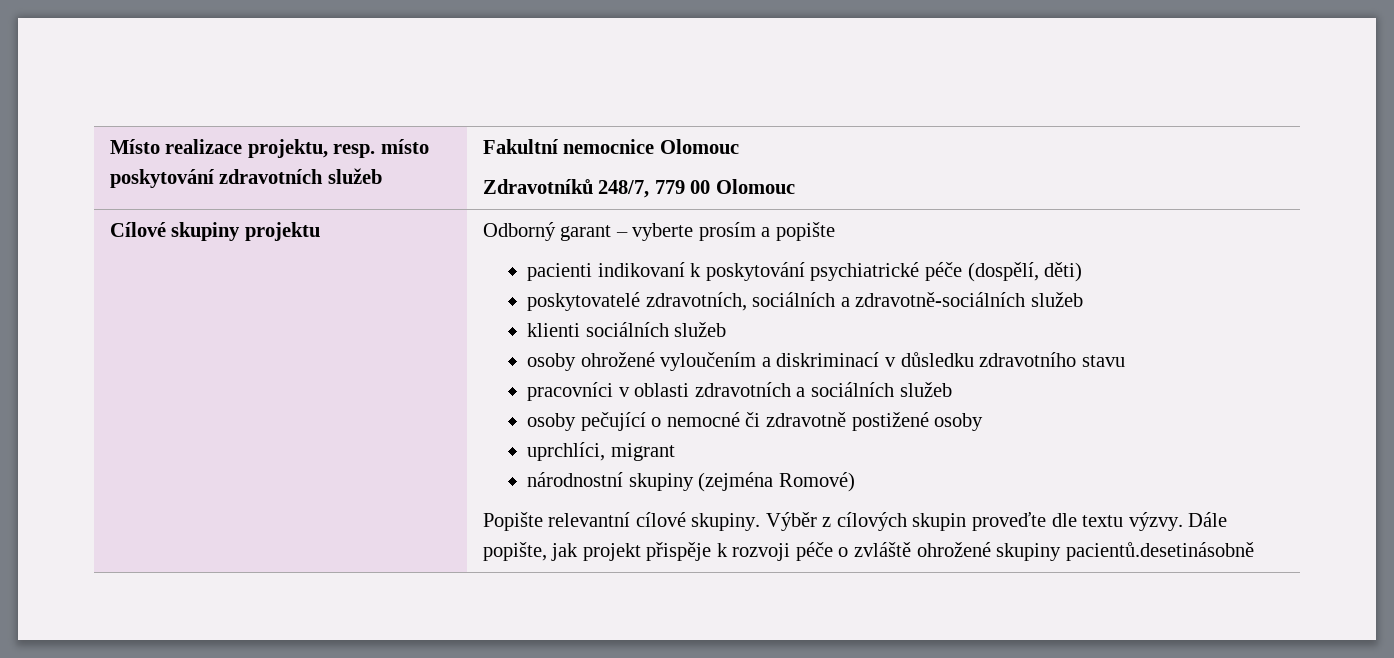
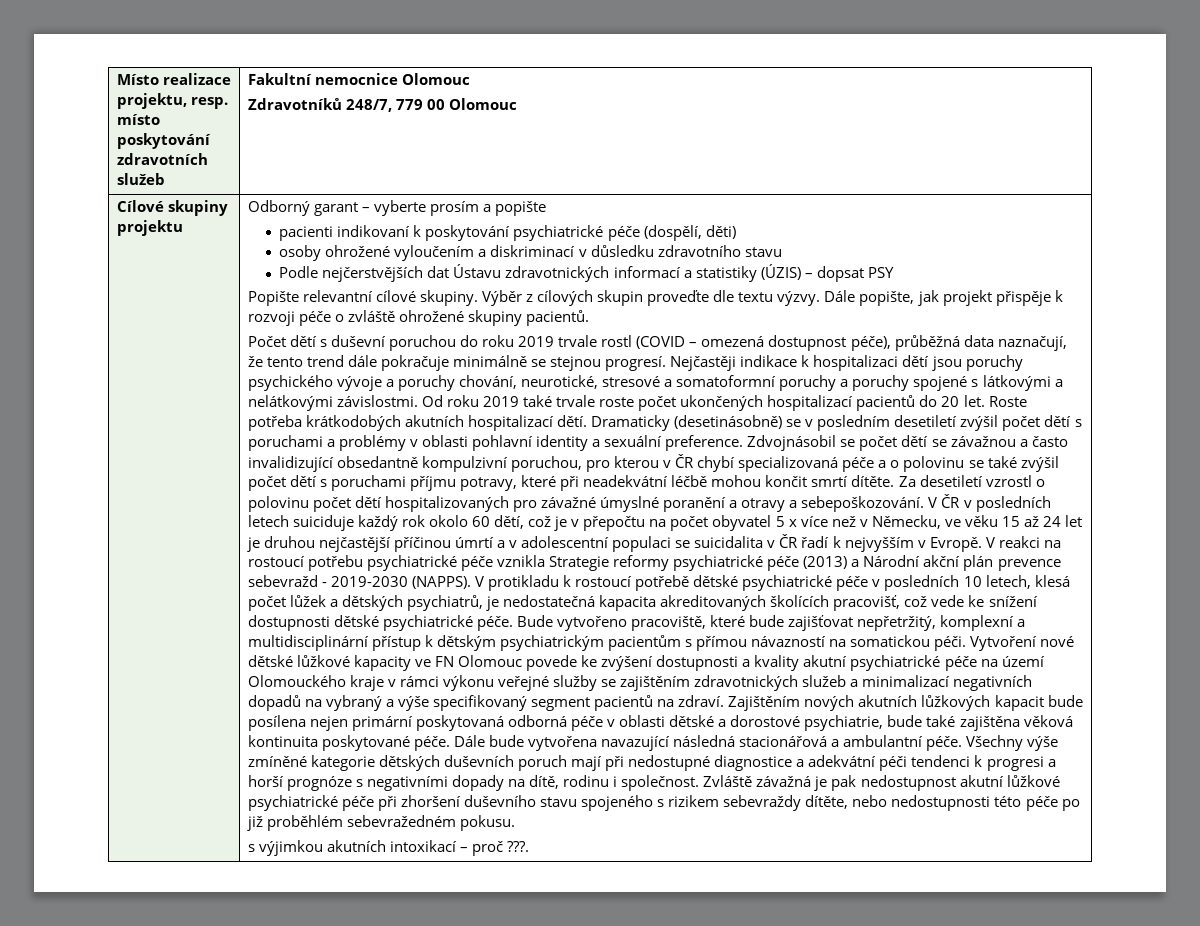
- poskytovatelé zdravotních, sociálních a zdravotně-sociálních služeb
- klienti sociálních služeb
- pracovníci v oblasti zdravotních a sociálních služeb
- osoby pečující o nemocné či zdravotně postižené osoby
- uprchlíci, migrant
- národnostní skupiny (zejména Romové)
+ Podle nejčerstvějších dat Ústavu zdravotnických informací a statistiky (ÚZIS) – dopsat PSY
- Dále popište, jak projekt přispěje k rozvoji péče o zvláště ohrožené skupiny pacientů.desetinásobně
+ Dále popište, jak projekt přispěje k rozvoji péče o zvláště ohrožené skupiny pacientů.
+ Počet dětí s duševní poruchou do roku 2019 trvale rostl (COVID – omezená dostupnost péče), průběžná data naznačují, že tento trend dále pokračuje minimálně se stejnou progresí. Nejčastěji indikace k hospitalizaci dětí jsou poruchy psychického vývoje a poruchy chování, neurotické, stresové a somatoformní poruchy a poruchy spojené s látkovými a nelátkovými závislostmi. Od roku 2019 také trvale roste počet ukončených hospitalizací pacientů do 20 let. Roste potřeba krátkodobých akutních hospitalizací dětí. Dramaticky (desetinásobně) se v posledním desetiletí zvýšil počet dětí s poruchami a problémy v oblasti pohlavní identity a sexuální preference. Zdvojnásobil se počet dětí se závažnou a často invalidizující obsedantně kompulzivní poruchou, pro kterou v ČR chybí specializovaná péče a o polovinu se také zvýšil počet dětí s poruchami příjmu potravy, které při neadekvátní léčbě mohou končit smrtí dítěte. Za desetiletí vzrostl o polovinu počet dětí hospitalizovaných pro závažné úmyslné poranění a otravy a sebepoškozování. V ČR v posledních letech suiciduje každý rok okolo 60 dětí, což je v přepočtu na počet obyvatel 5 x více než v Německu, ve věku 15 až 24 let je druhou nejčastější příčinou úmrtí a v adolescentní populaci se suicidalita v ČR řadí k nejvyšším v Evropě. V reakci na rostoucí potřebu psychiatrické péče vznikla Strategie reformy psychiatrické péče (2013) a Národní akční plán prevence sebevražd - 2019-2030 (NAPPS). V protikladu k rostoucí potřebě dětské psychiatrické péče v posledních 10 letech, klesá počet lůžek a dětských psychiatrů, je nedostatečná kapacita akreditovaných školících pracovišť, což vede ke snížení dostupnosti dětské psychiatrické péče. Bude vytvořeno pracoviště, které bude zajišťovat nepřetržitý, komplexní a multidisciplinární přístup k dětským psychiatrickým pacientům s přímou návazností na somatickou péči. Vytvoření nové dětské lůžkové kapacity ve FN Olomouc povede ke zvýšení dostupnosti a kvality akutní psychiatrické péče na území Olomouckého kraje v rámci výkonu veřejné služby se zajištěním zdravotnických služeb a minimalizací negativních dopadů na vybraný a výše specifikovaný segment pacientů na zdraví. Zajištěním nových akutních lůžkových kapacit bude posílena nejen primární poskytovaná odborná péče v oblasti dětské a dorostové psychiatrie, bude také zajištěna věková kontinuita poskytované péče. Dále bude vytvořena navazující následná stacionářová a ambulantní péče. Všechny výše zmíněné kategorie dětských duševních poruch mají při nedostupné diagnostice a adekvátní péči tendenci k progresi a horší prognóze s negativními dopady na dítě, rodinu i společnost. Zvláště závažná je pak nedostupnost akutní lůžkové psychiatrické péče při zhoršení duševního stavu spojeného s rizikem sebevraždy dítěte, nebo nedostupnosti této péče po již proběhlém sebevražedném pokusu.
+ s výjimkou akutních intoxikací – proč ???.

